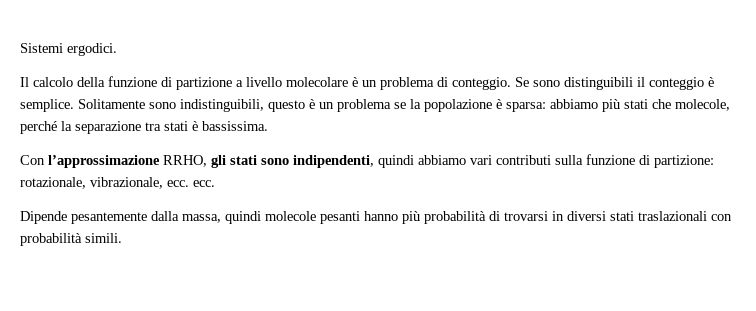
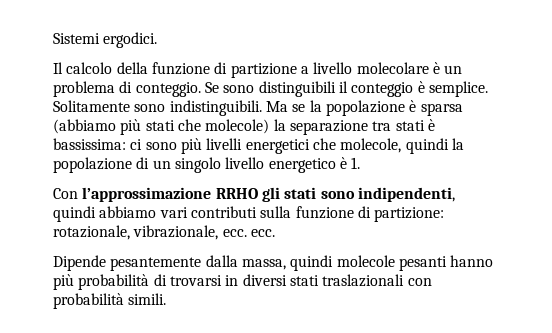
- Solitamente sono indistinguibili, questo è un problema se la popolazione è sparsa: abbiamo più stati che molecole, perché la separazione tra stati è bassissima.
+ Solitamente sono indistinguibili. Ma se la popolazione è sparsa (abbiamo più stati che molecole) la separazione tra stati è bassissima: ci sono più livelli energetici che molecole, quindi la popolazione di un singolo livello energetico è 1.
- Con l’approssimazione RRHO, gli stati sono indipendenti, quindi abbiamo vari contributi sulla funzione di partizione: rotazionale, vibrazionale, ecc. ecc.
+ Con l’approssimazione RRHO gli stati sono indipendenti, quindi abbiamo vari contributi sulla funzione di partizione: rotazionale, vibrazionale, ecc. ecc.

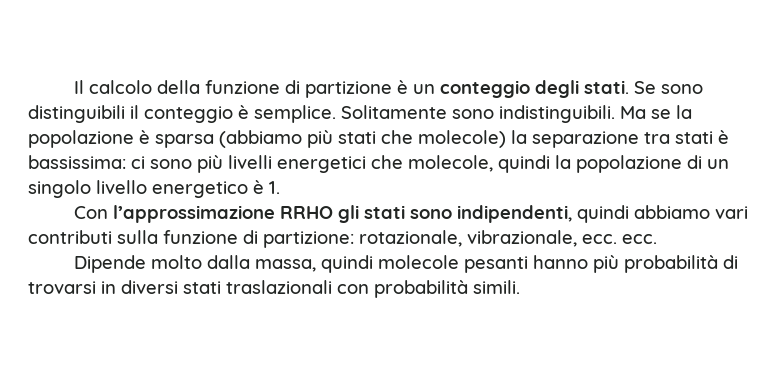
- Sistemi ergodici.
- Il calcolo della funzione di partizione a livello molecolare è un problema di conteggio.
+ Il calcolo della funzione di partizione è un conteggio degli stati.
- Dipende pesantemente dalla massa, quindi molecole pesanti hanno più probabilità di trovarsi in diversi stati traslazionali con probabilità simili.
+ Dipende molto dalla massa, quindi molecole pesanti hanno più probabilità di trovarsi in diversi stati traslazionali con probabilità simili.

